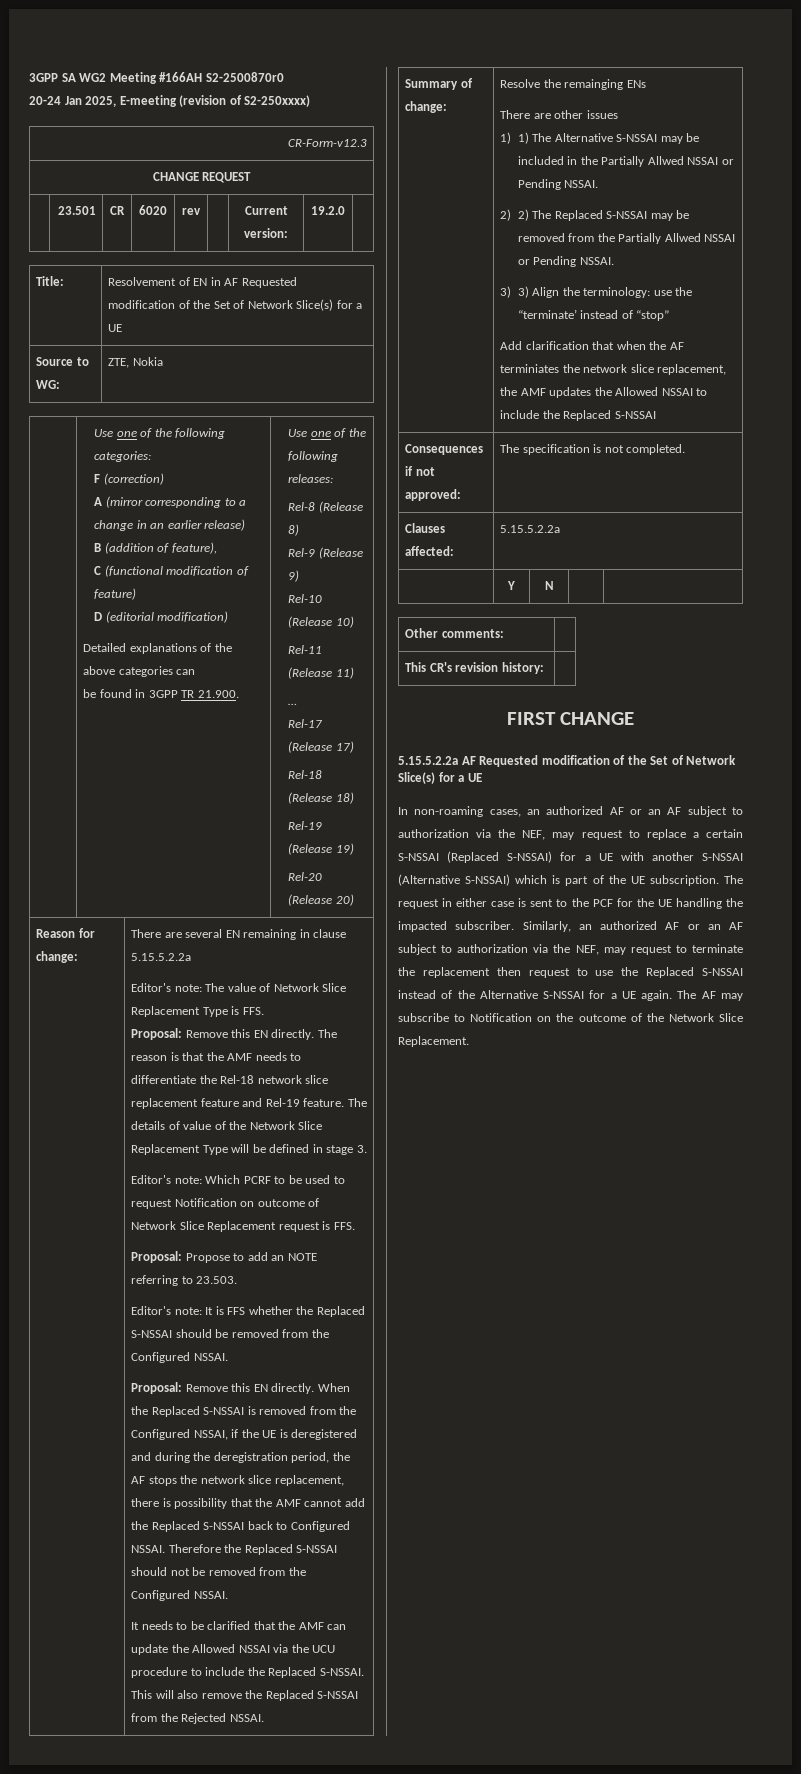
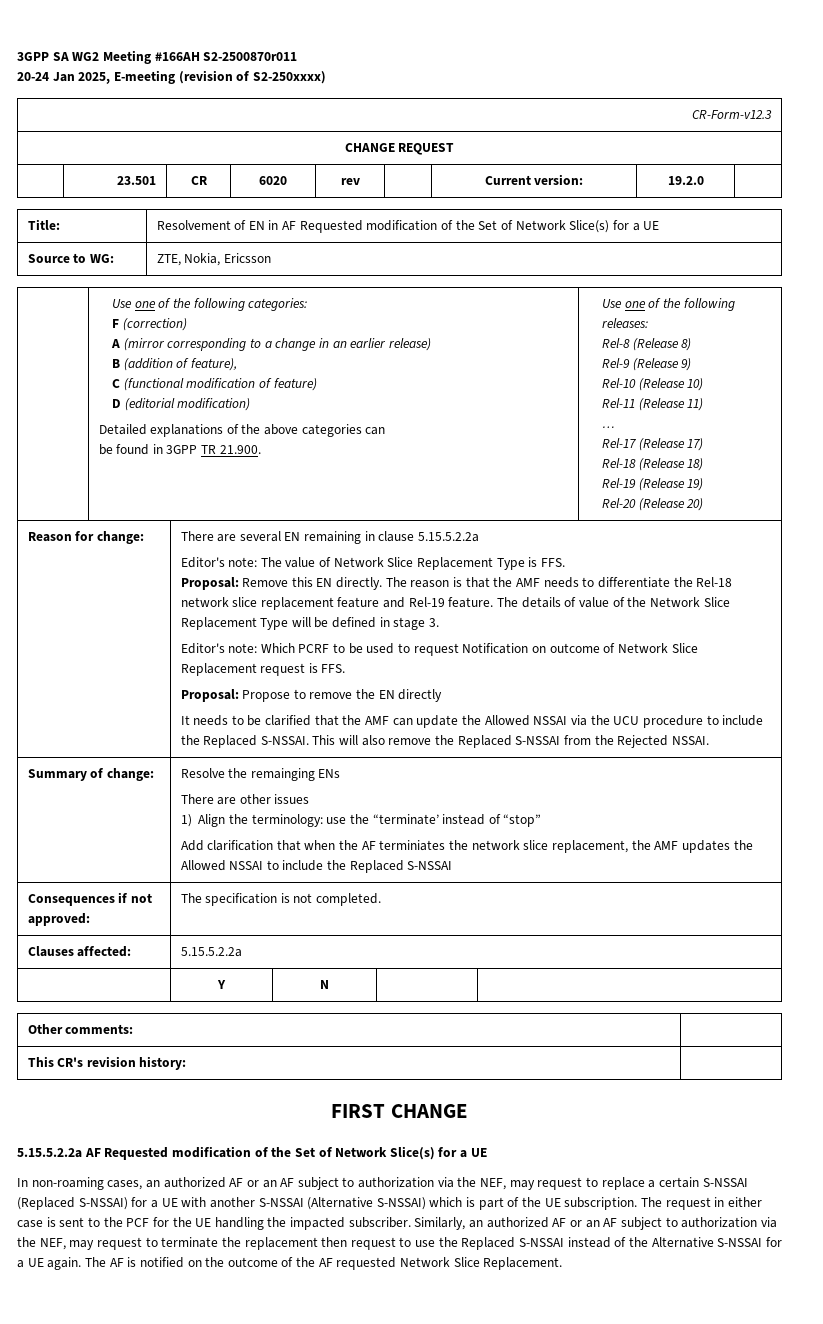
- 3GPP SA WG2 Meeting #166AH S2-2500870r0
+ 3GPP SA WG2 Meeting #166AH S2-2500870r011
- Source to WG: | ZTE, Nokia
+ Source to WG: | ZTE, Nokia, Ericsson
- Proposal: Propose to add an NOTE referring to 23.503.
- Editor's note: It is FFS whether the Replaced S-NSSAI should be removed from the Configured NSSAI.
- Proposal: Remove this EN directly. When the Replaced S-NSSAI is removed from the Configured NSSAI, if the UE is deregistered and during the deregistration period, the AF stops the network slice replacement, there is possibility that the AMF cannot add the Replaced S-NSSAI back to Configured NSSAI. Therefore the Replaced S-NSSAI should not be removed from the Configured NSSAI.
+ Proposal: Propose to remove the EN directly
- 1) 1) The Alternative S-NSSAI may be included in the Partially Allwed NSSAI or Pending NSSAI.
- 2) 2) The Replaced S-NSSAI may be removed from the Partially Allwed NSSAI or Pending NSSAI.
- 3) 3) Align the terminology: use the “terminate’ instead of “stop”
+ 1) Align the terminology: use the “terminate’ instead of “stop”
- The AF may subscribe to Notification on the outcome of the Network Slice Replacement.
+ The AF is notified on the outcome of the AF requested Network Slice Replacement.

